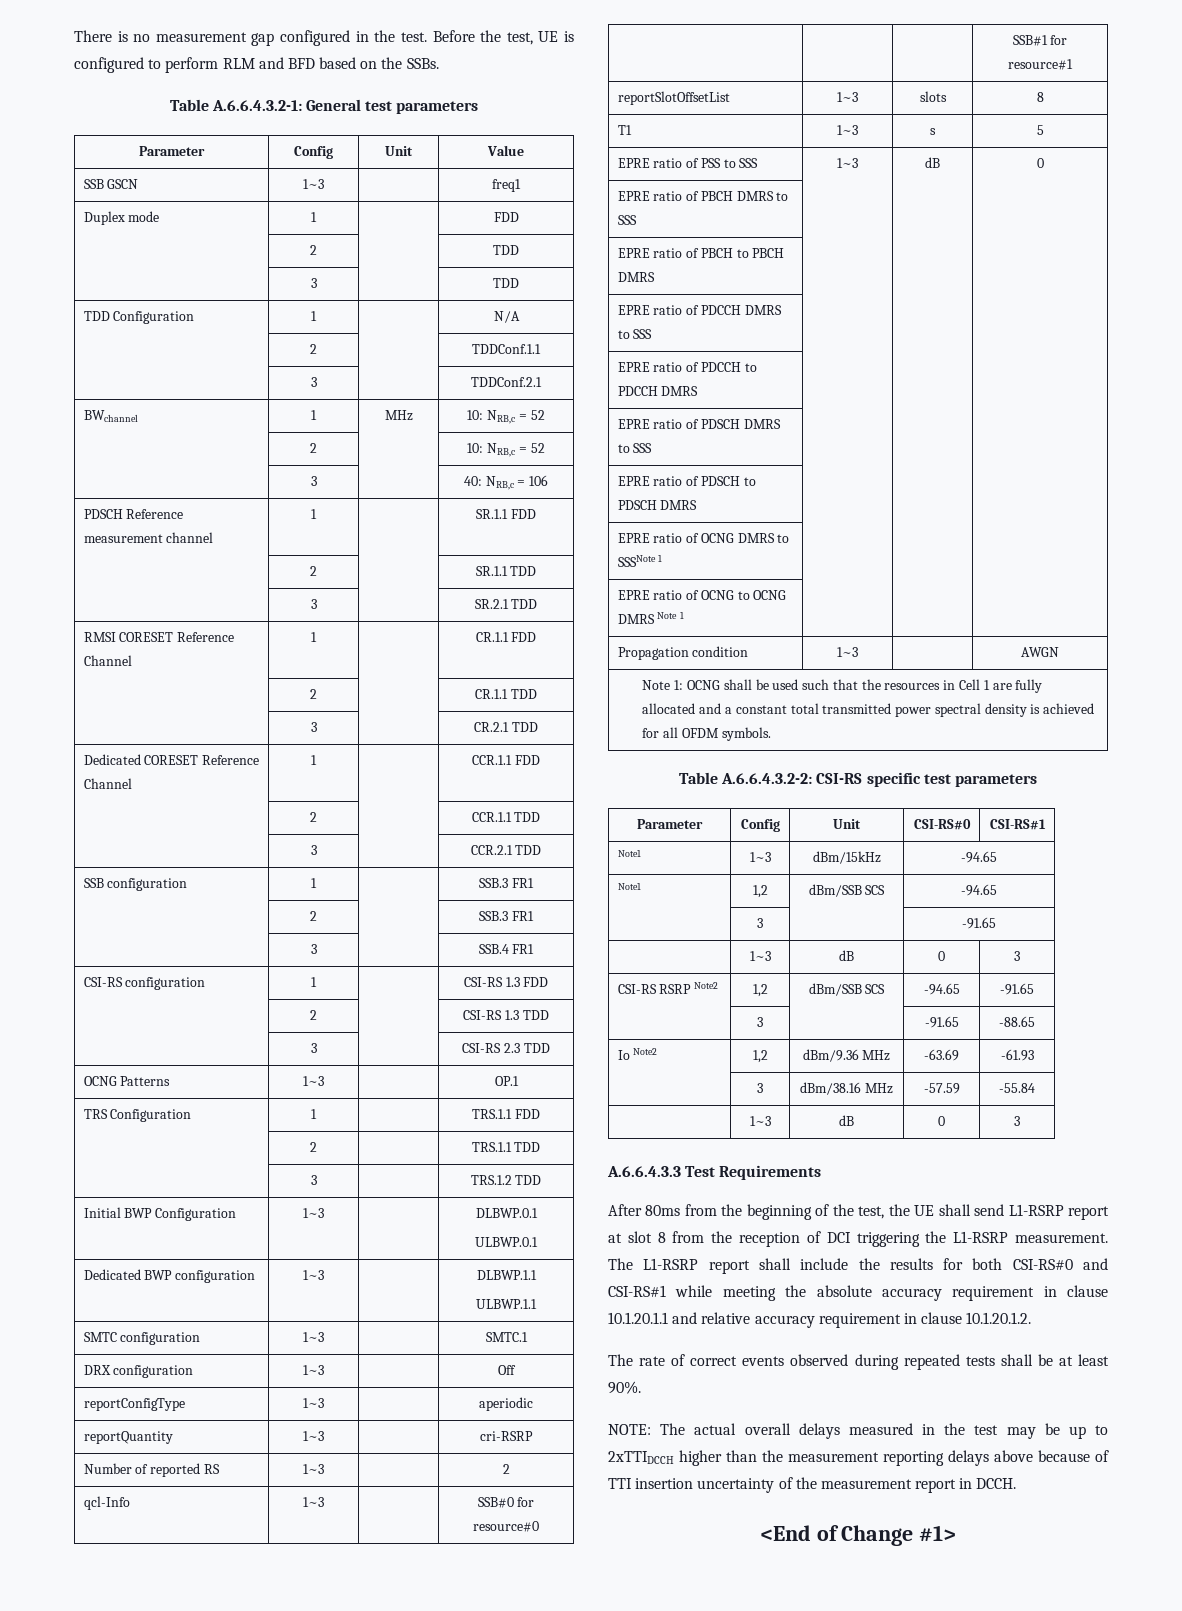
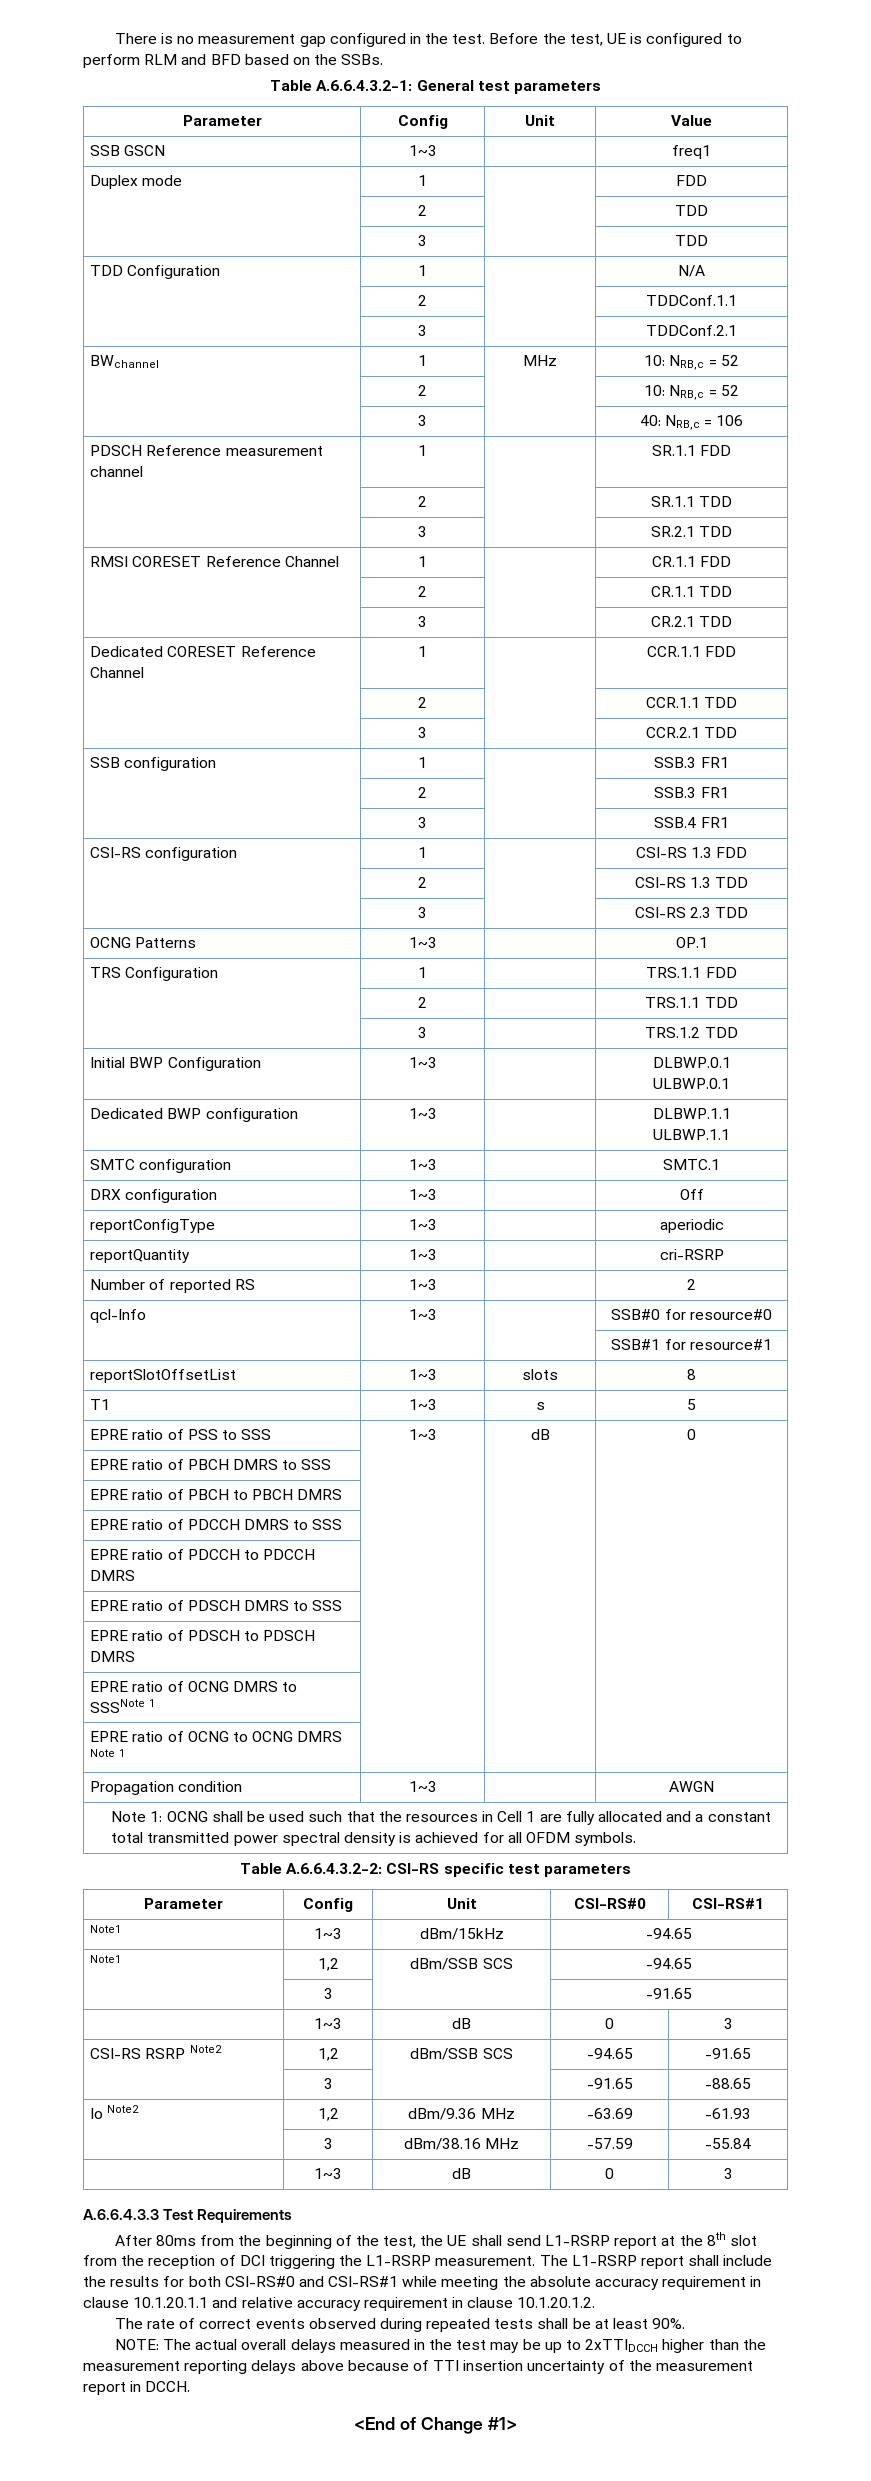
- After 80ms from the beginning of the test, the UE shall send L1-RSRP report at slot 8 from the reception of DCI triggering the L1-RSRP measurement.
+ After 80ms from the beginning of the test, the UE shall send L1-RSRP report at the 8th slot from the reception of DCI triggering the L1-RSRP measurement.

